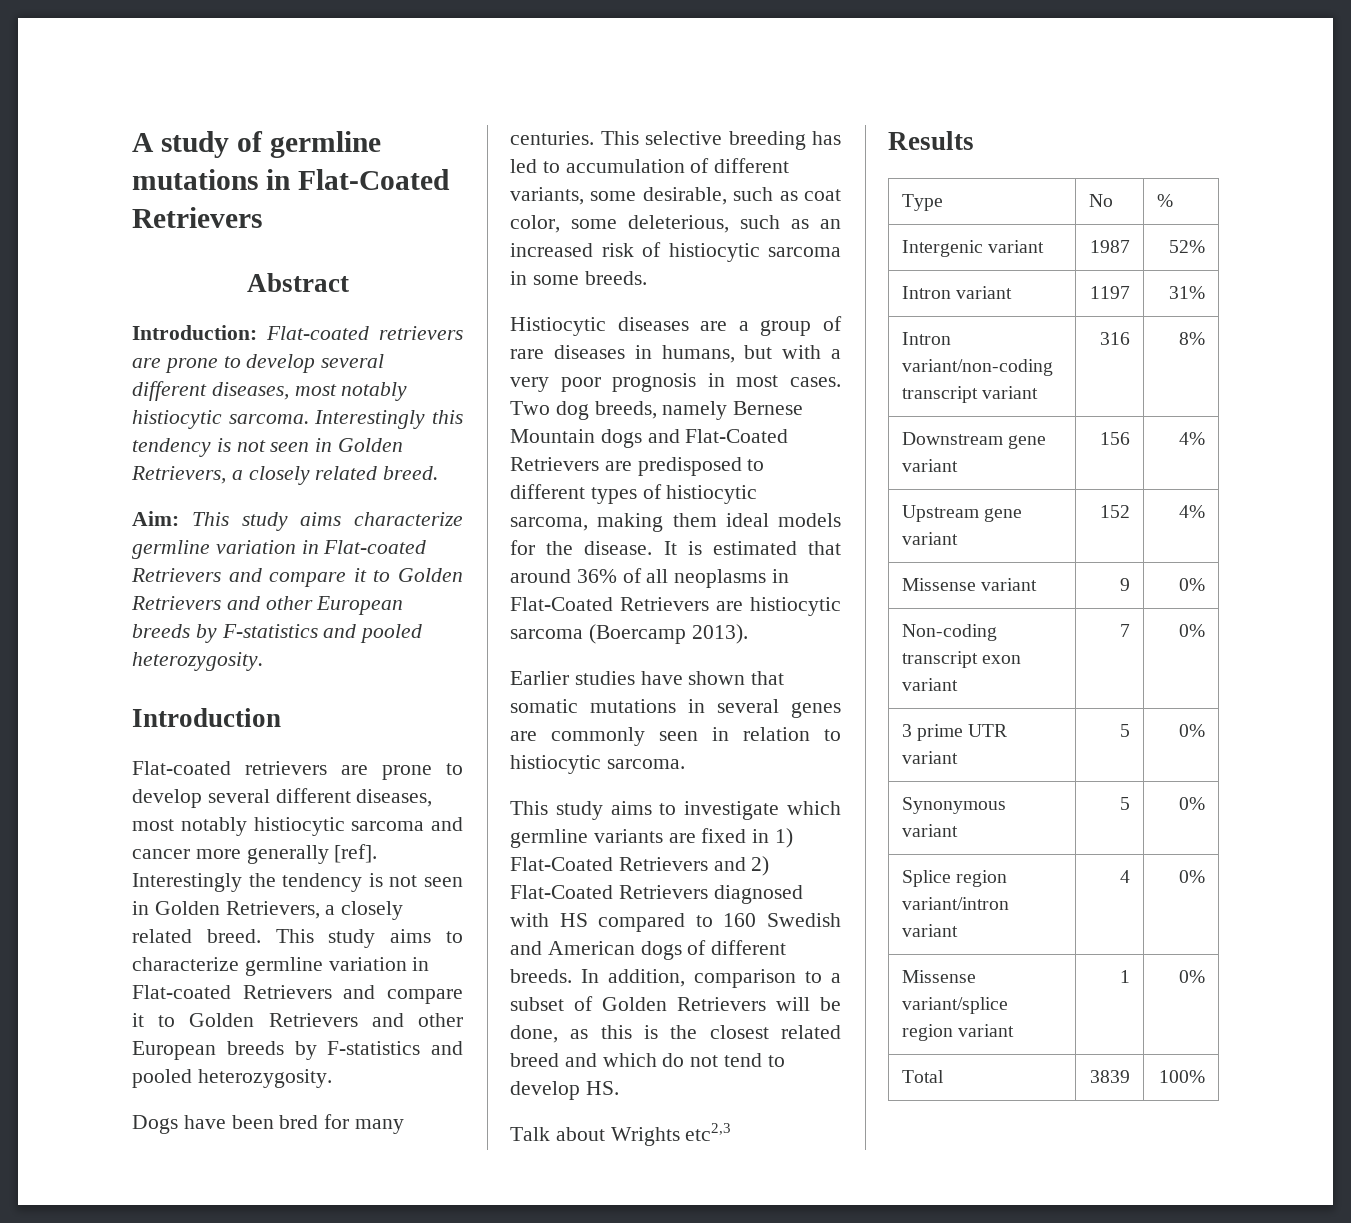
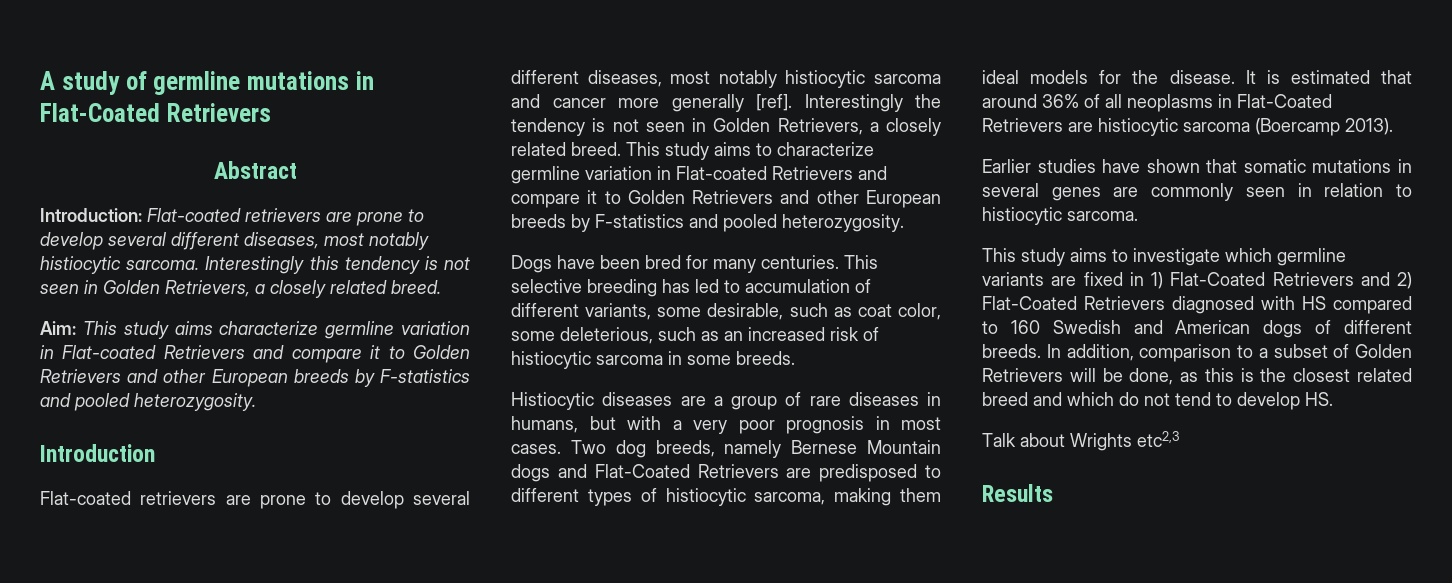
- Type | No | %
- Intergenic variant | 1987 | 52%
- Intron variant | 1197 | 31%
- Intron variant/non-coding transcript variant | 316 | 8%
- Downstream gene variant | 156 | 4%
- Upstream gene variant | 152 | 4%
- Missense variant | 9 | 0%
- Non-coding transcript exon variant | 7 | 0%
- 3 prime UTR variant | 5 | 0%
- Synonymous variant | 5 | 0%
- Splice region variant/intron variant | 4 | 0%
- Missense variant/splice region variant | 1 | 0%
- Total | 3839 | 100%

